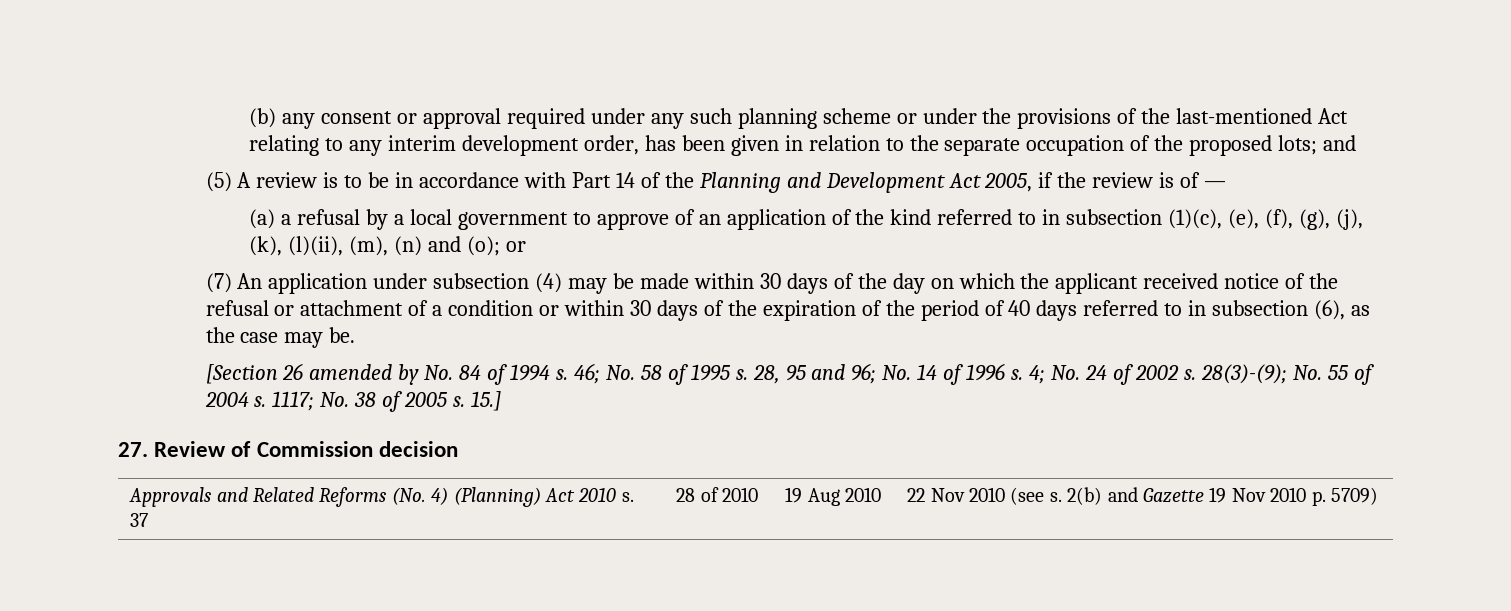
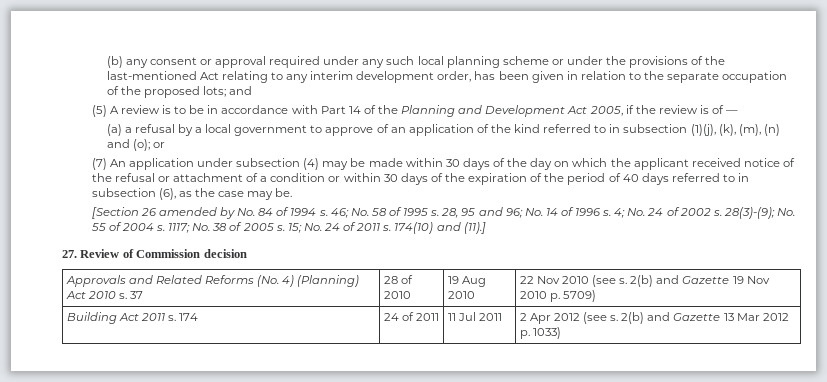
- (b) any consent or approval required under any such planning scheme or under the provisions of the last-mentioned Act relating to any interim development order, has been given in relation to the separate occupation of the proposed lots; and
+ (b) any consent or approval required under any such local planning scheme or under the provisions of the last-mentioned Act relating to any interim development order, has been given in relation to the separate occupation of the proposed lots; and
- (a) a refusal by a local government to approve of an application of the kind referred to in subsection (1)(c), (e), (f), (g), (j), (k), (l)(ii), (m), (n) and (o); or
+ (a) a refusal by a local government to approve of an application of the kind referred to in subsection (1)(j), (k), (m), (n) and (o); or
- 15.]
+ 15; No. 24 of 2011 s. 174(10) and (11).]
+ Building Act 2011 s. 174 | 24 of 2011 | 11 Jul 2011 | 2 Apr 2012 (see s. 2(b) and Gazette 13 Mar 2012 p. 1033)

